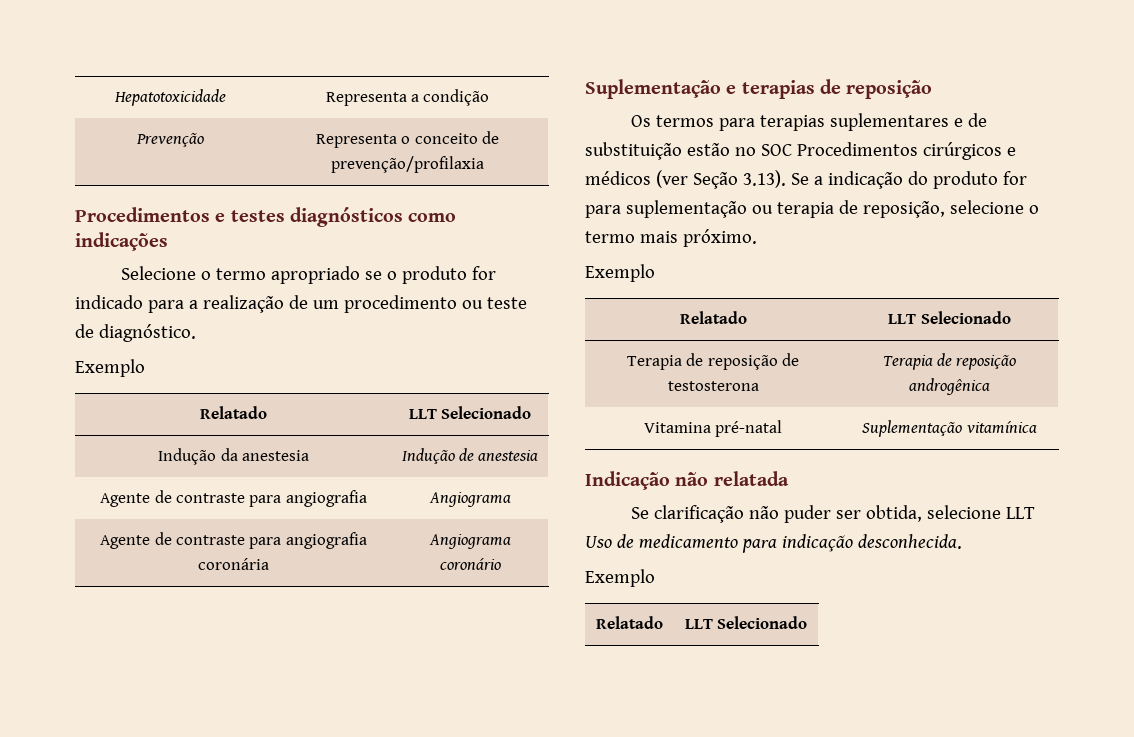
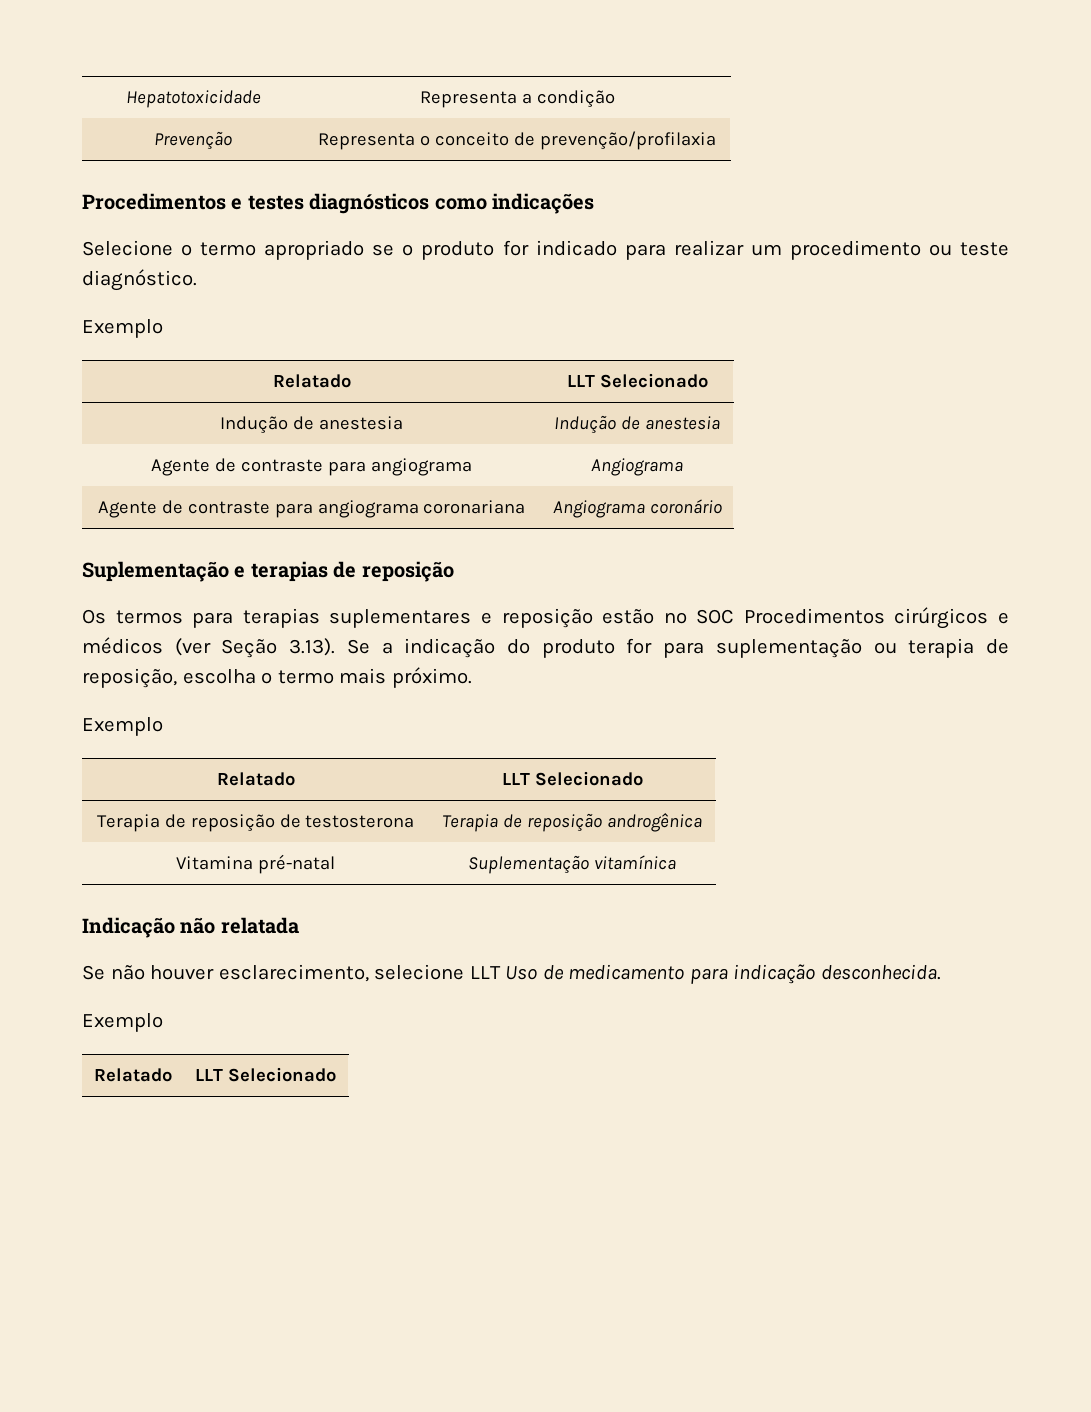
- Selecione o termo apropriado se o produto for indicado para a realização de um procedimento ou teste de diagnóstico.
+ Selecione o termo apropriado se o produto for indicado para realizar um procedimento ou teste diagnóstico.
- Indução da anestesia | Indução de anestesia
+ Indução de anestesia | Indução de anestesia
- Agente de contraste para angiografia | Angiograma
+ Agente de contraste para angiograma | Angiograma
- Agente de contraste para angiografia coronária | Angiograma coronário
+ Agente de contraste para angiograma coronariana | Angiograma coronário
- Os termos para terapias suplementares e de substituição estão no SOC Procedimentos cirúrgicos e médicos (ver Seção 3.13). Se a indicação do produto for para suplementação ou terapia de reposição, selecione o termo mais próximo.
+ Os termos para terapias suplementares e reposição estão no SOC Procedimentos cirúrgicos e médicos (ver Seção 3.13). Se a indicação do produto for para suplementação ou terapia de reposição, escolha o termo mais próximo.
- Se clarificação não puder ser obtida, selecione LLT Uso de medicamento para indicação desconhecida.
+ Se não houver esclarecimento, selecione LLT Uso de medicamento para indicação desconhecida.

